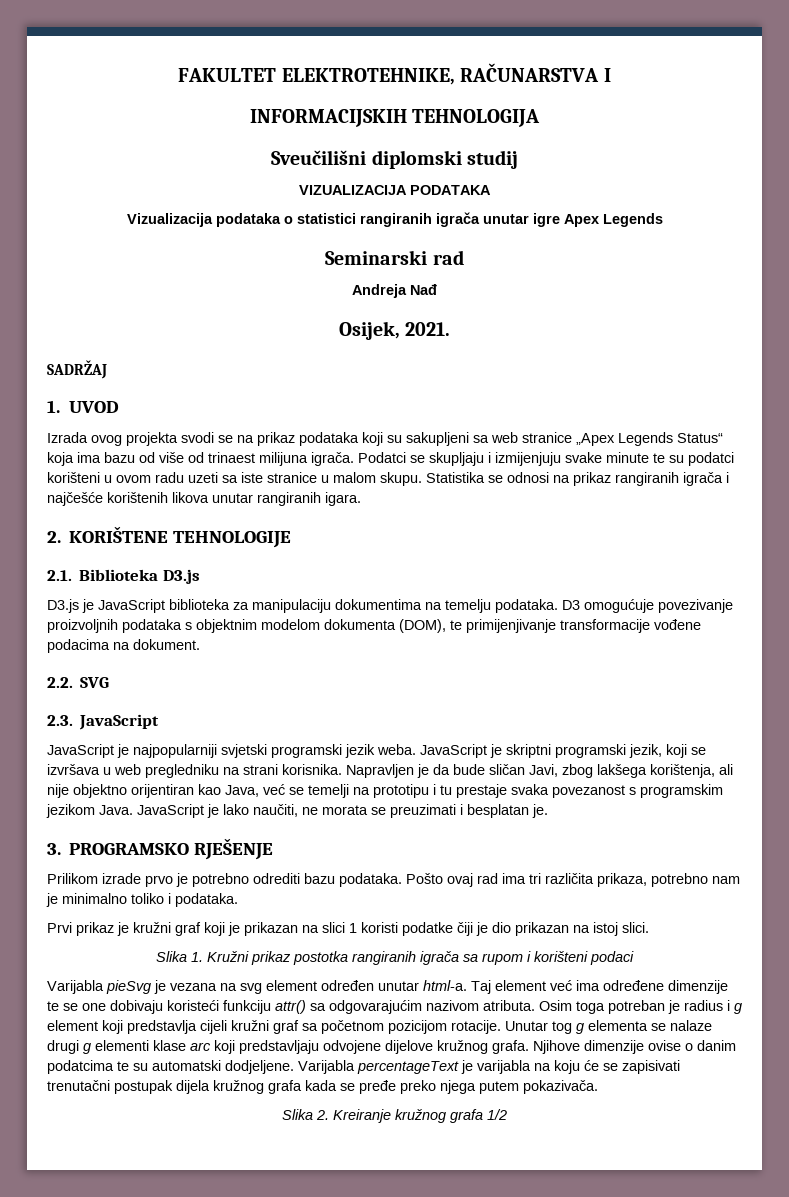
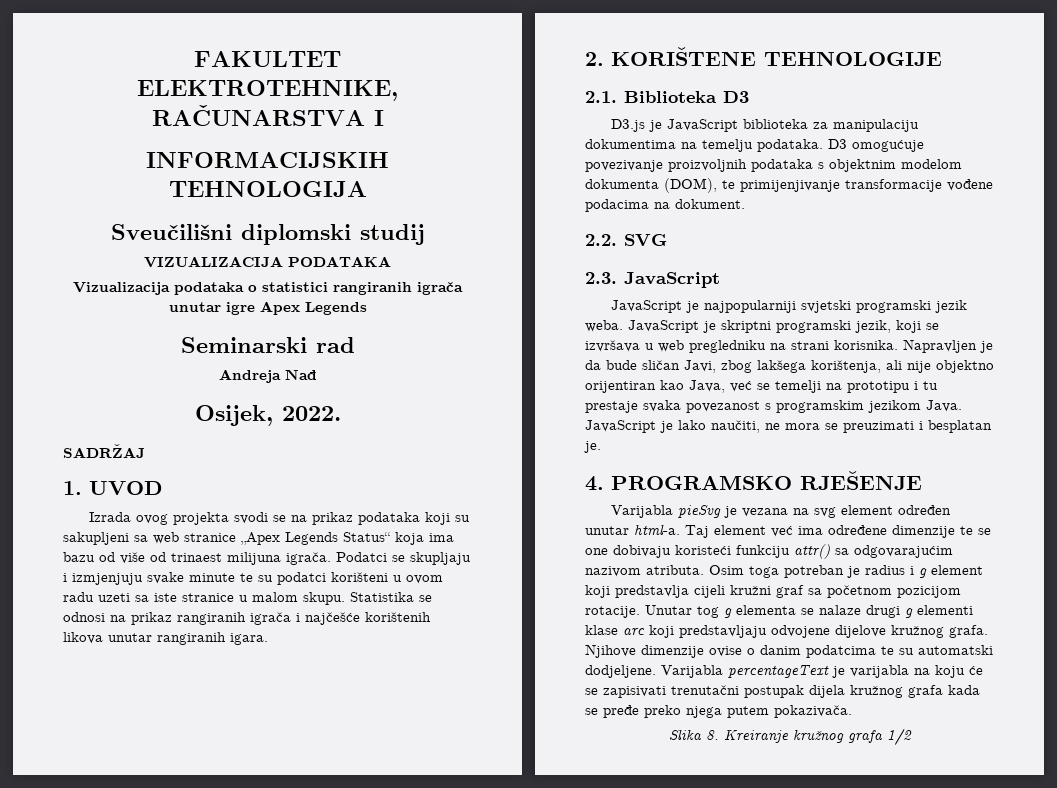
- Osijek, 2021.
+ Osijek, 2022.
- Podatci se skupljaju i izmijenjuju svake minute te su podatci korišteni u ovom radu uzeti sa iste stranice u malom skupu.
+ Podatci se skupljaju i izmjenjuju svake minute te su podatci korišteni u ovom radu uzeti sa iste stranice u malom skupu.
- 2.1. Biblioteka D3.js
+ 2.1. Biblioteka D3
- JavaScript je lako naučiti, ne morata se preuzimati i besplatan je.
+ JavaScript je lako naučiti, ne mora se preuzimati i besplatan je.
- 3. PROGRAMSKO RJEŠENJE
+ 4. PROGRAMSKO RJEŠENJE
- Prilikom izrade prvo je potrebno odrediti bazu podataka. Pošto ovaj rad ima tri različita prikaza, potrebno nam je minimalno toliko i podataka.
- Prvi prikaz je kružni graf koji je prikazan na slici 1 koristi podatke čiji je dio prikazan na istoj slici.
- Slika 1. Kružni prikaz postotka rangiranih igrača sa rupom i korišteni podaci
- Slika 2. Kreiranje kružnog grafa 1/2
+ Slika 8. Kreiranje kružnog grafa 1/2

